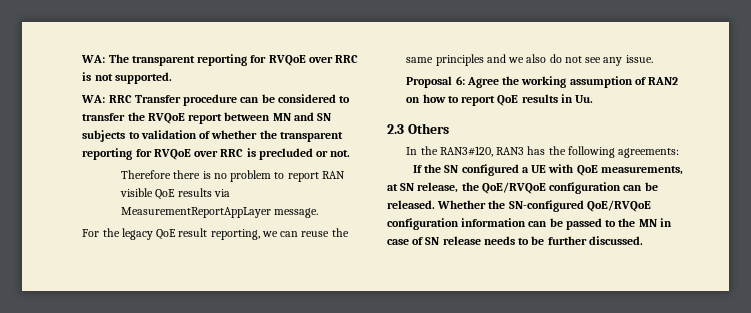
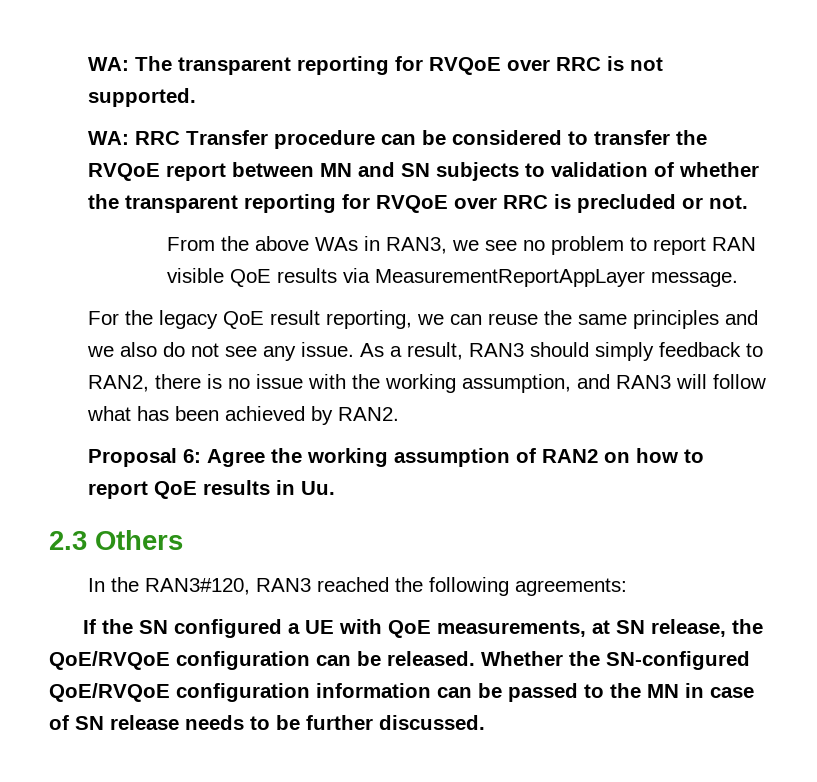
- Therefore there is no problem to report RAN visible QoE results via MeasurementReportAppLayer message.
+ From the above WAs in RAN3, we see no problem to report RAN visible QoE results via MeasurementReportAppLayer message.
+ As a result, RAN3 should simply feedback to RAN2, there is no issue with the working assumption, and RAN3 will follow what has been achieved by RAN2.
- In the RAN3#120, RAN3 has the following agreements:
+ In the RAN3#120, RAN3 reached the following agreements:

